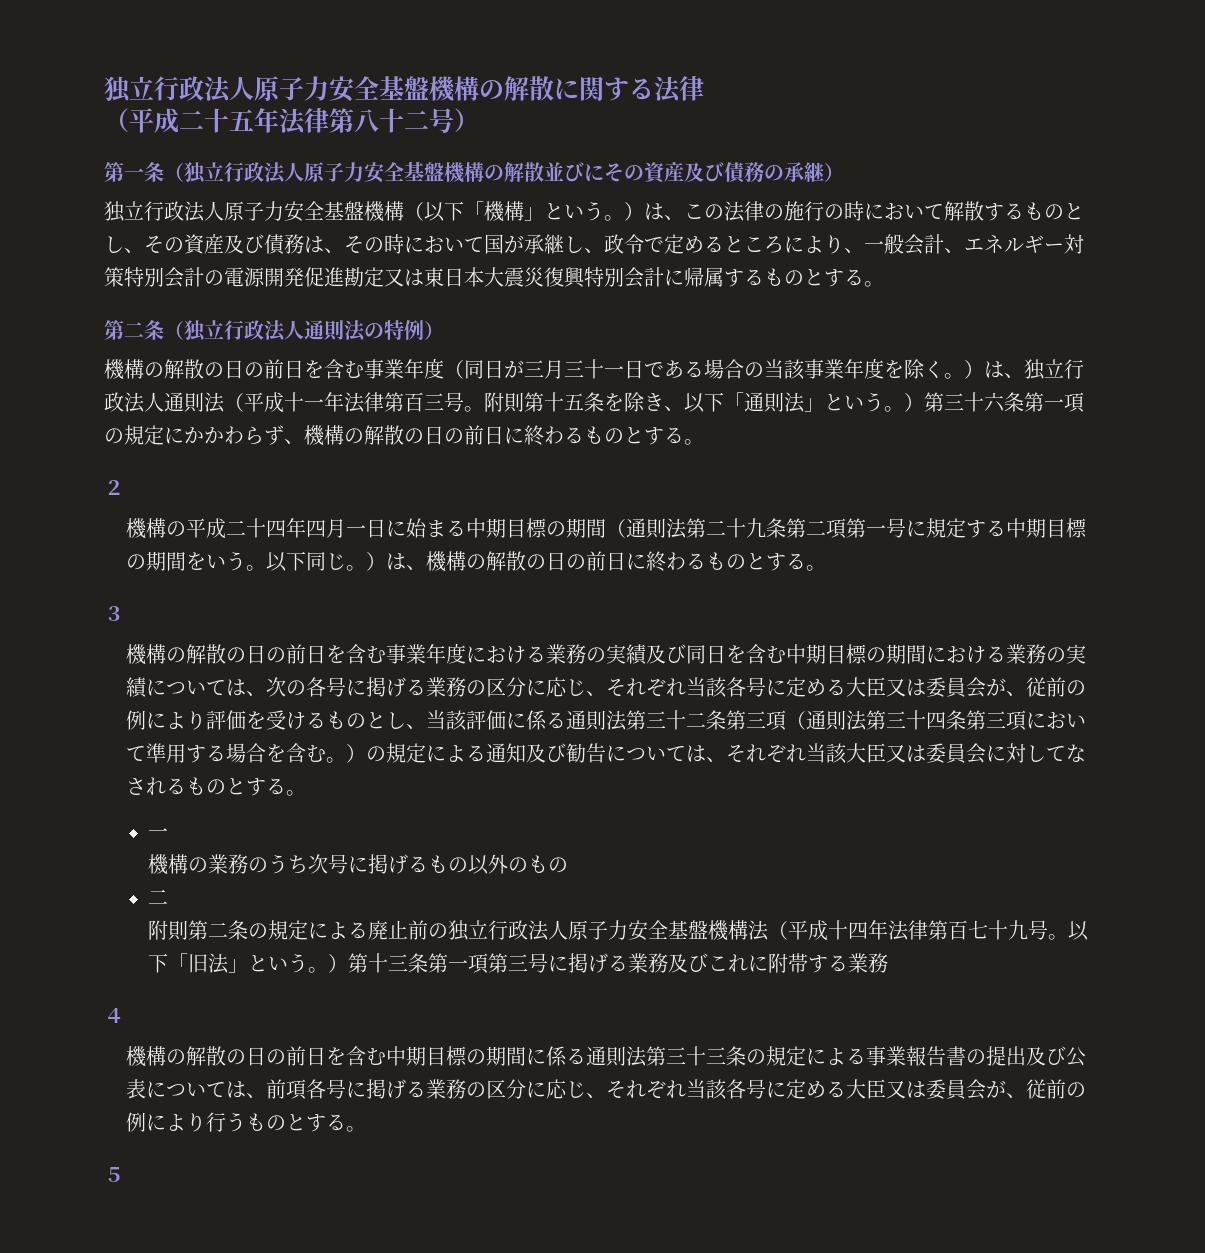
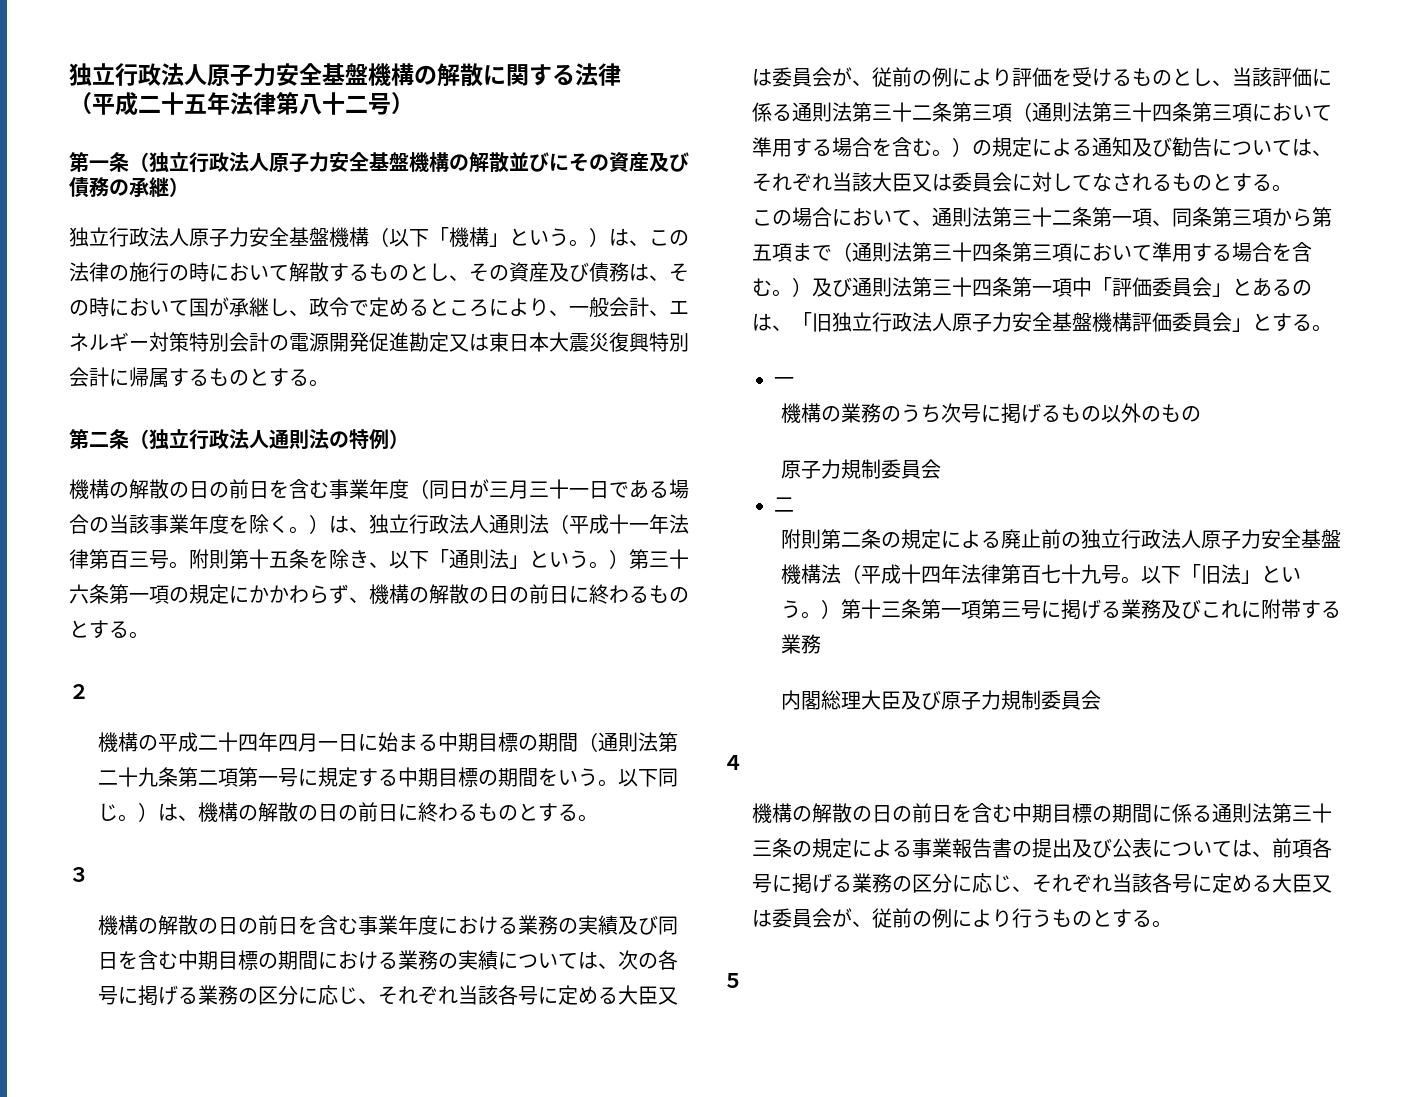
+ この場合において、通則法第三十二条第一項、同条第三項から第五項まで（通則法第三十四条第三項において準用する場合を含む。）及び通則法第三十四条第一項中「評価委員会」とあるのは、「旧独立行政法人原子力安全基盤機構評価委員会」とする。
  機構の業務のうち次号に掲げるもの以外のもの
+ 原子力規制委員会
+ 内閣総理大臣及び原子力規制委員会

